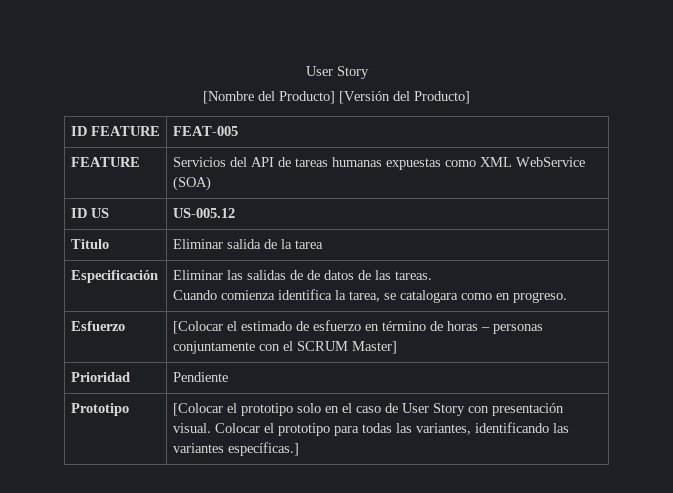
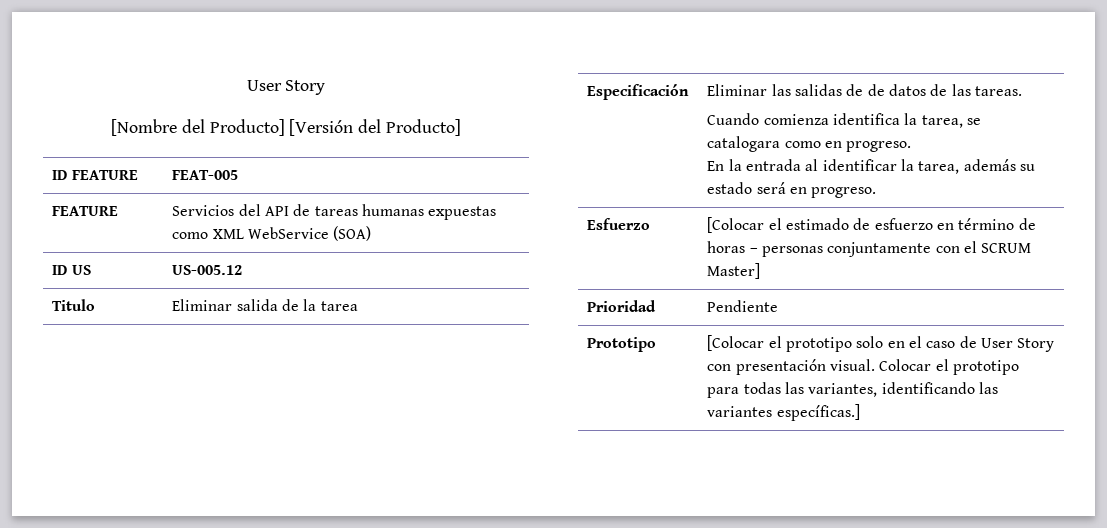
  Especificación | Eliminar las salidas de de datos de las tareas.
  Cuando comienza identifica la tarea, se catalogara como en progreso.
+ En la entrada al identificar la tarea, además su estado será en progreso.

